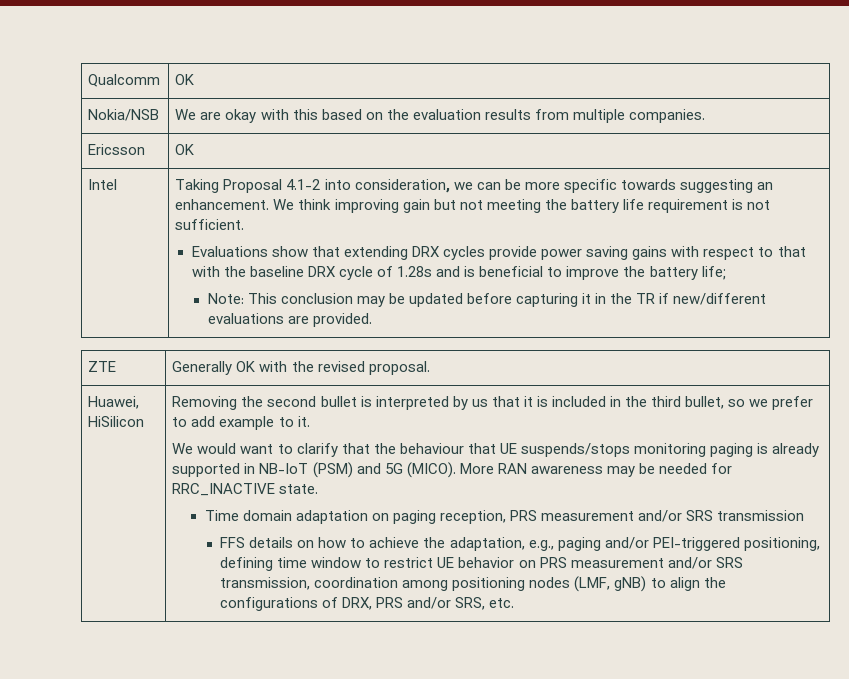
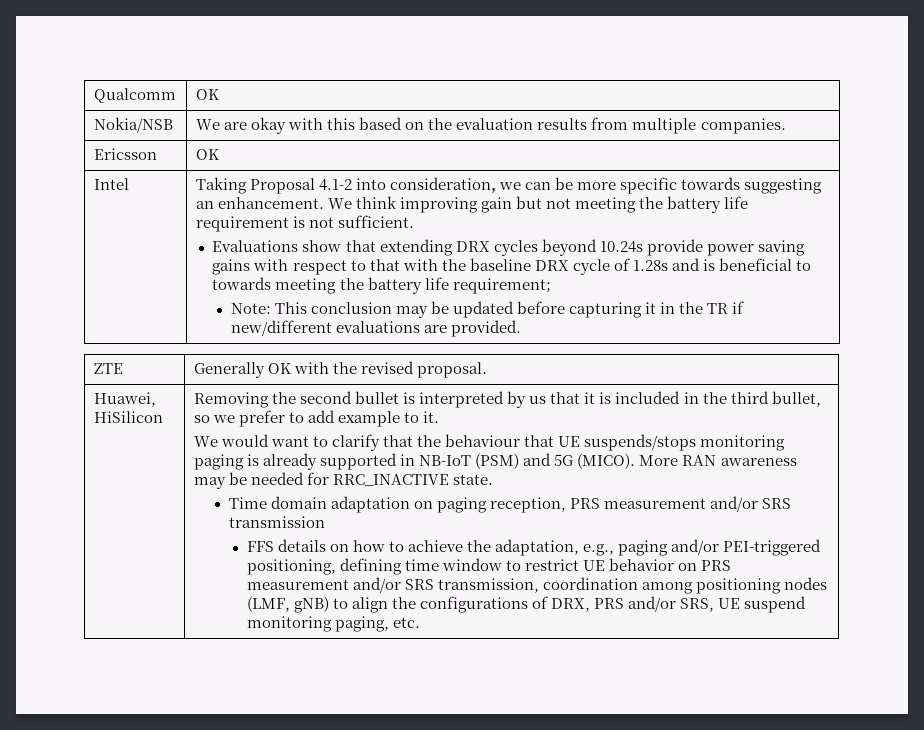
- Evaluations show that extending DRX cycles provide power saving gains with respect to that with the baseline DRX cycle of 1.28s and is beneficial to improve the battery life;
+ Evaluations show that extending DRX cycles beyond 10.24s provide power saving gains with respect to that with the baseline DRX cycle of 1.28s and is beneficial to towards meeting the battery life requirement;
- FFS details on how to achieve the adaptation, e.g., paging and/or PEI-triggered positioning, defining time window to restrict UE behavior on PRS measurement and/or SRS transmission, coordination among positioning nodes (LMF, gNB) to align the configurations of DRX, PRS and/or SRS, etc.
+ FFS details on how to achieve the adaptation, e.g., paging and/or PEI-triggered positioning, defining time window to restrict UE behavior on PRS measurement and/or SRS transmission, coordination among positioning nodes (LMF, gNB) to align the configurations of DRX, PRS and/or SRS, UE suspend monitoring paging, etc.

